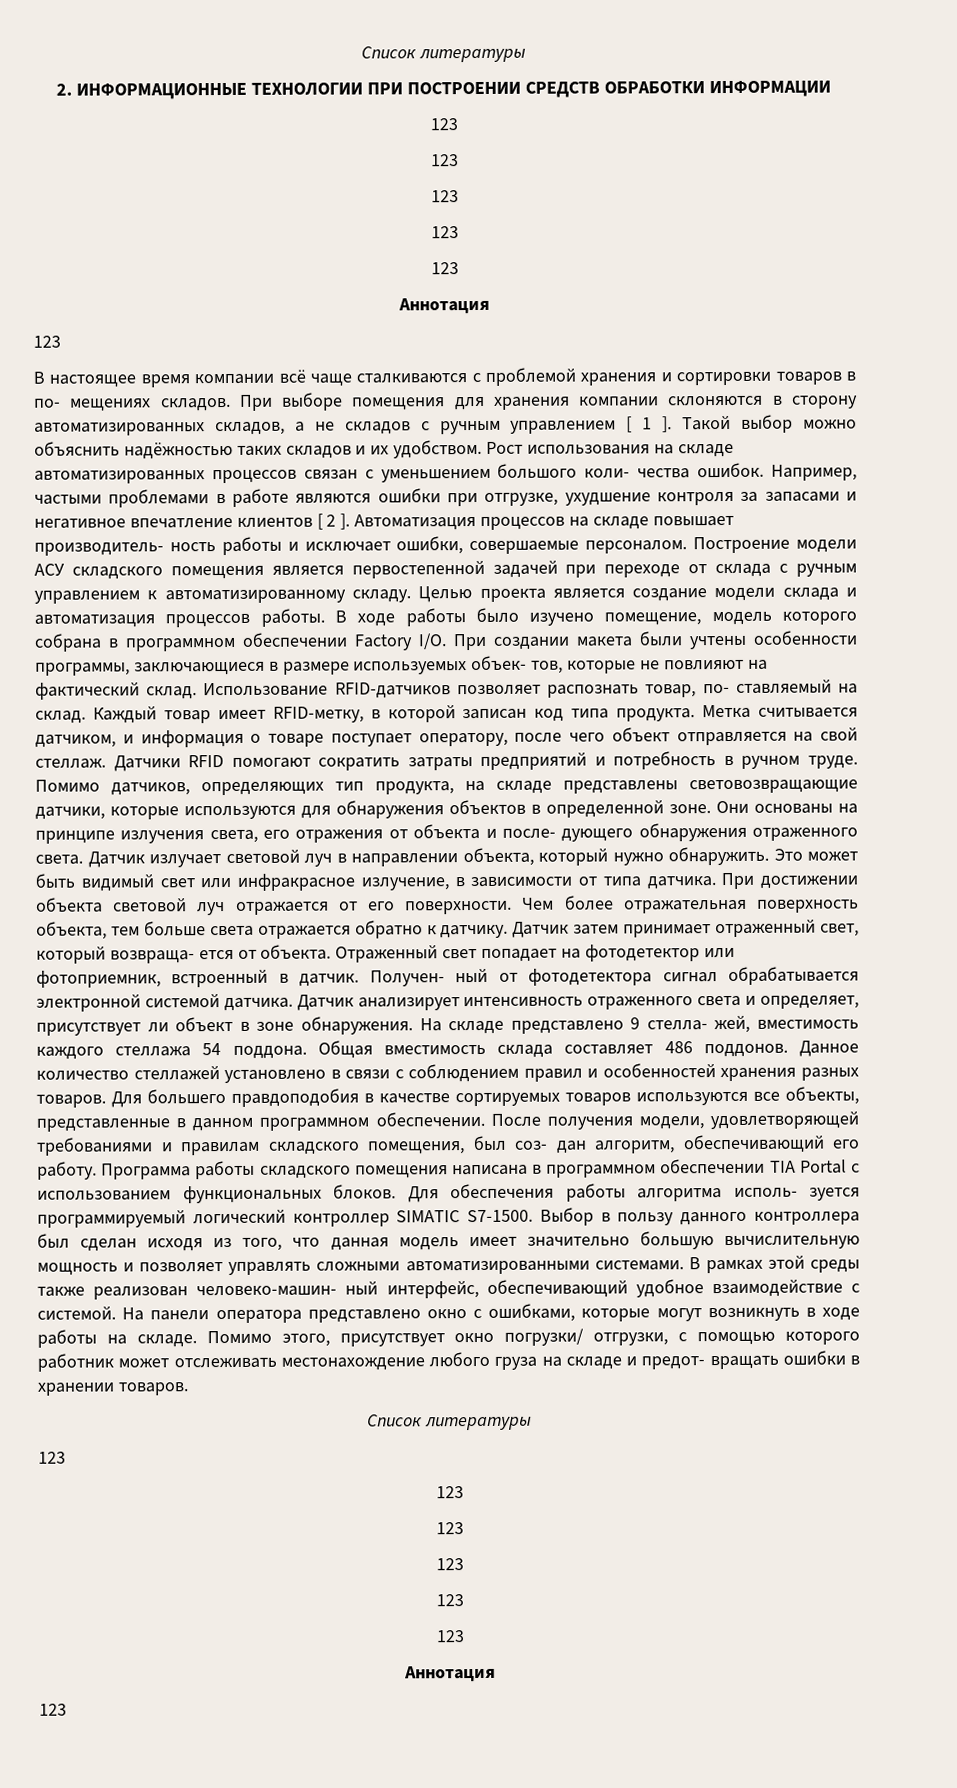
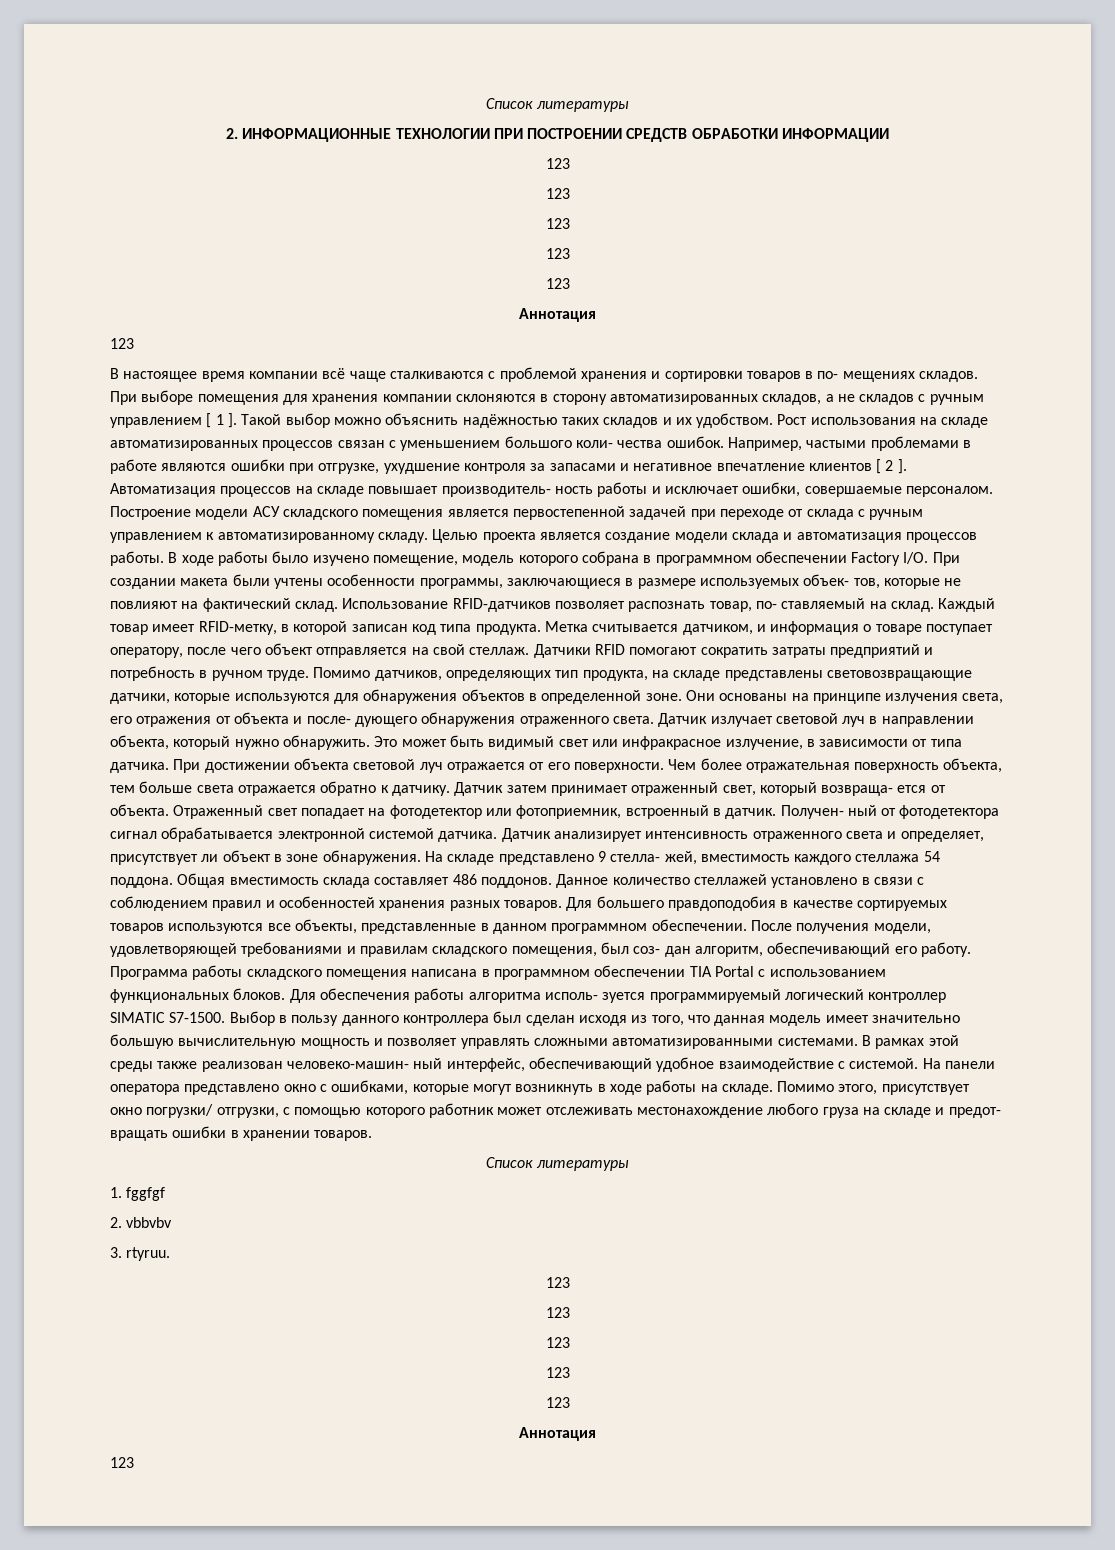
  Помимо этого, присутствует окно погрузки/ отгрузки, с помощью которого работник может отслеживать местонахождение любого груза на складе и предот- вращать ошибки в хранении товаров.
  Список литературы
- 123
+ 1. fggfgf
+ 2. vbbvbv
+ 3. rtyruu.

